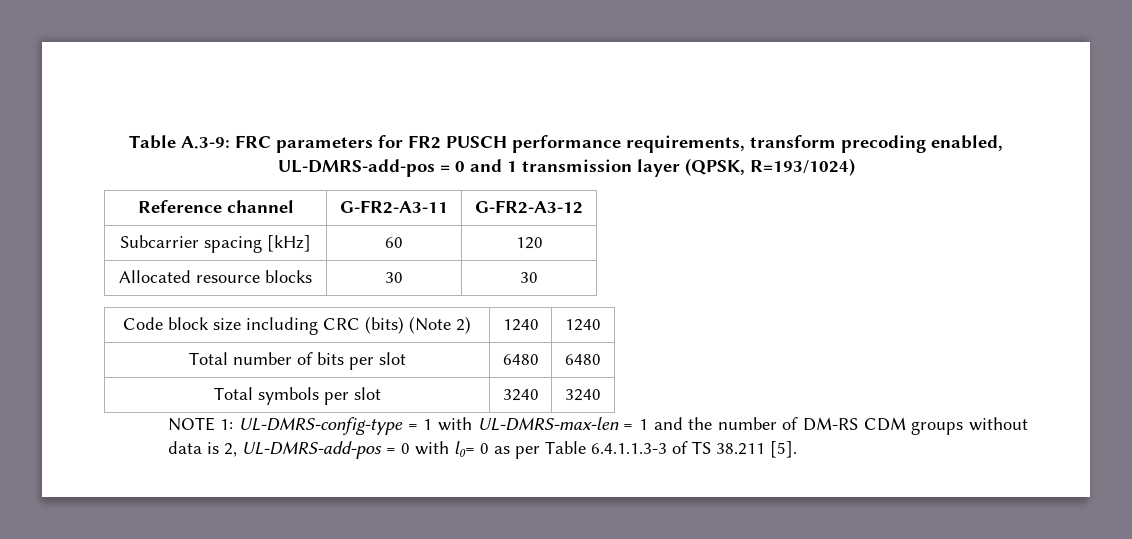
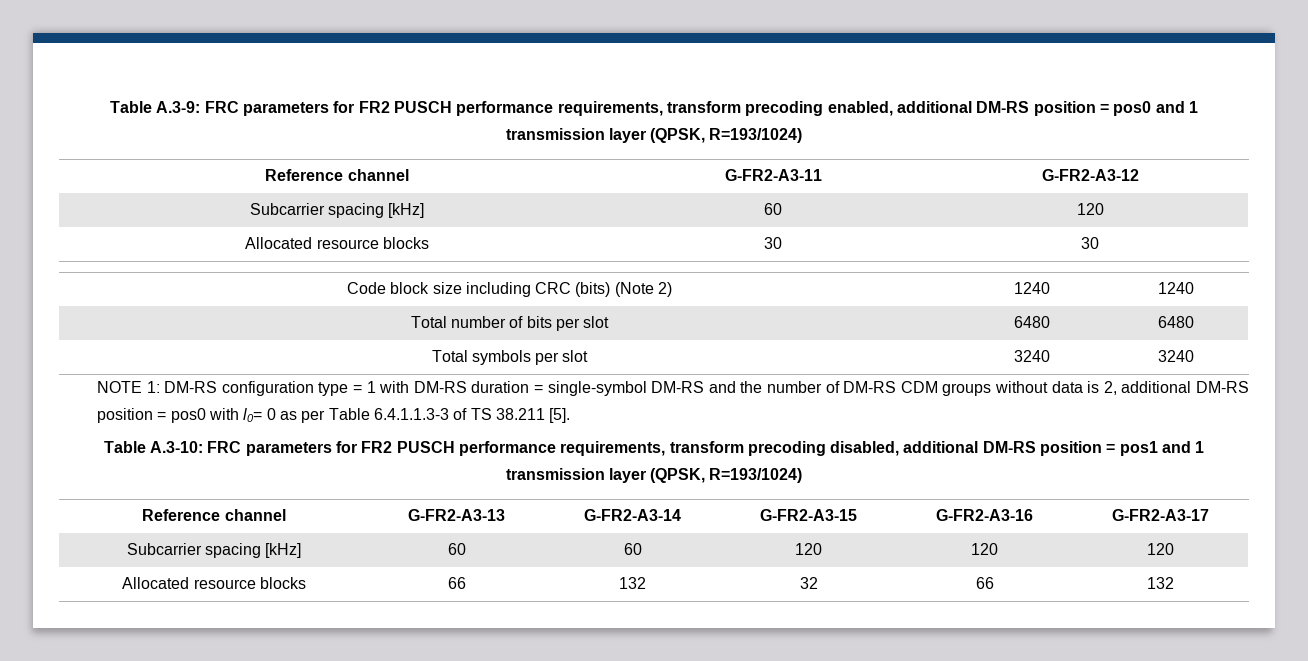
- Table A.3-9: FRC parameters for FR2 PUSCH performance requirements, transform precoding enabled, UL-DMRS-add-pos = 0 and 1 transmission layer (QPSK, R=193/1024)
+ Table A.3-9: FRC parameters for FR2 PUSCH performance requirements, transform precoding enabled, additional DM-RS position = pos0 and 1 transmission layer (QPSK, R=193/1024)
- NOTE 1: UL-DMRS-config-type = 1 with UL-DMRS-max-len = 1 and the number of DM-RS CDM groups without data is 2, UL-DMRS-add-pos = 0 with l0= 0 as per Table 6.4.1.1.3-3 of TS 38.211 [5].
+ NOTE 1: DM-RS configuration type = 1 with DM-RS duration = single-symbol DM-RS and the number of DM-RS CDM groups without data is 2, additional DM-RS position = pos0 with l0= 0 as per Table 6.4.1.1.3-3 of TS 38.211 [5].
+ Table A.3-10: FRC parameters for FR2 PUSCH performance requirements, transform precoding disabled, additional DM-RS position = pos1 and 1 transmission layer (QPSK, R=193/1024)
+ Reference channel | G-FR2-A3-13 | G-FR2-A3-14 | G-FR2-A3-15 | G-FR2-A3-16 | G-FR2-A3-17
+ Subcarrier spacing [kHz] | 60 | 60 | 120 | 120 | 120
+ Allocated resource blocks | 66 | 132 | 32 | 66 | 132

